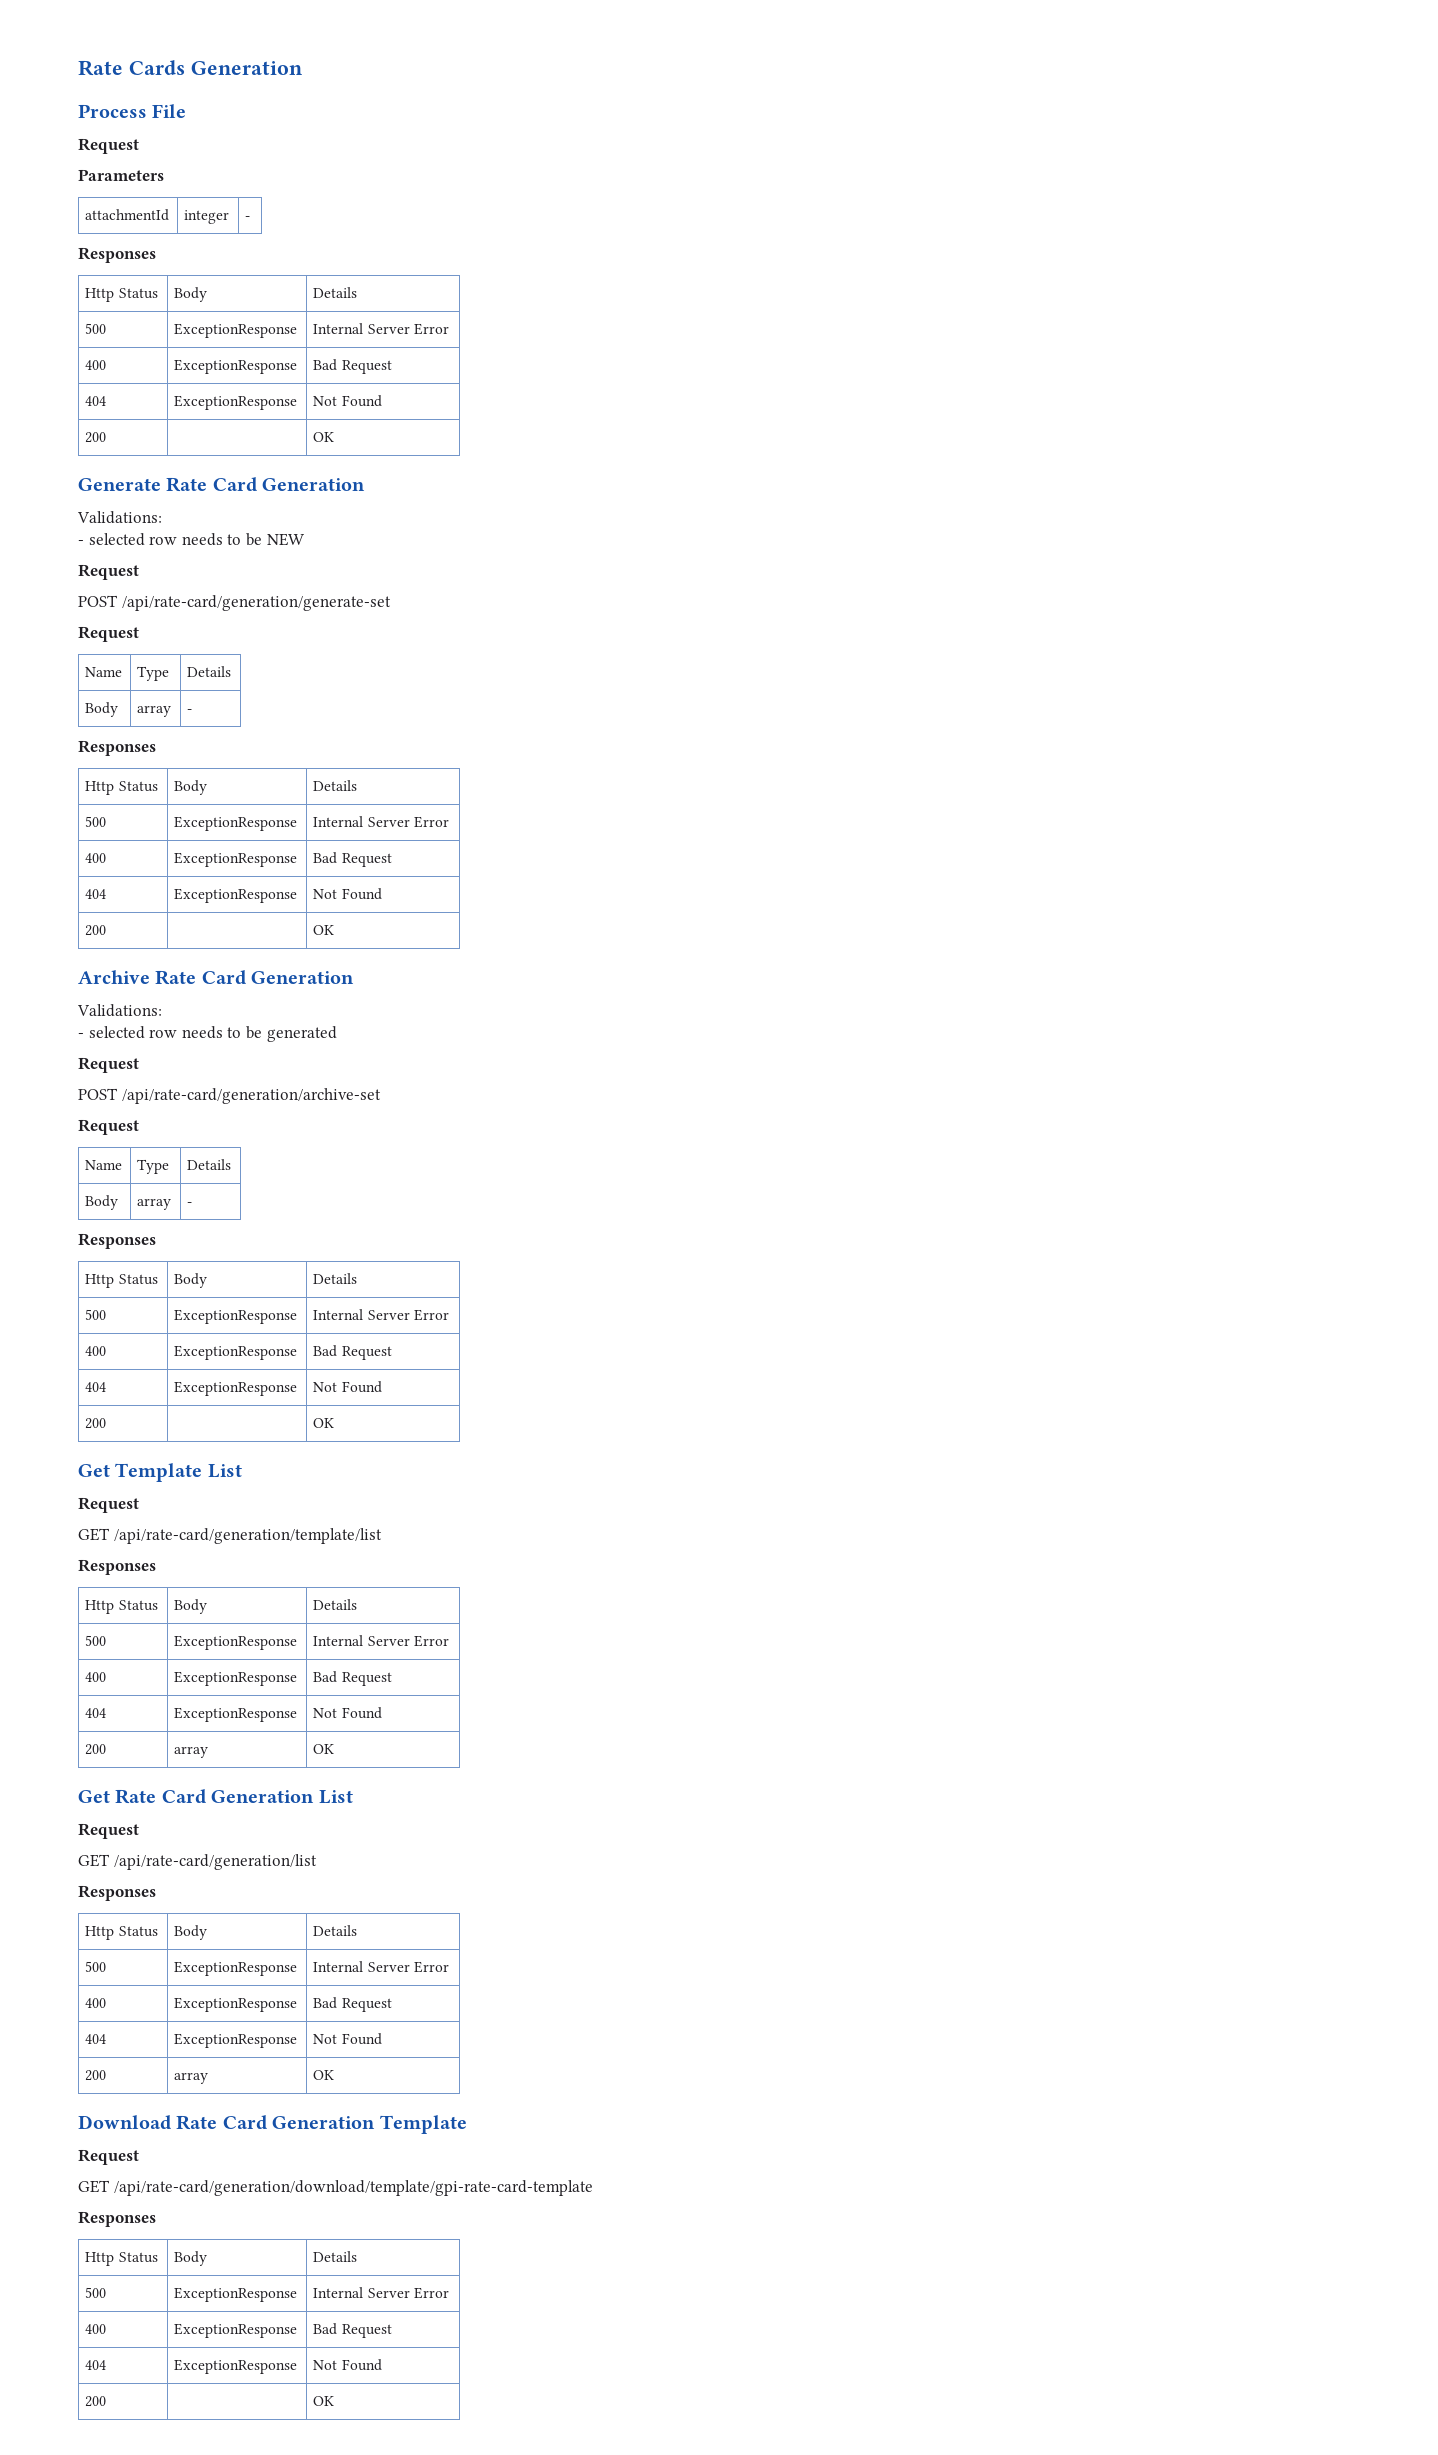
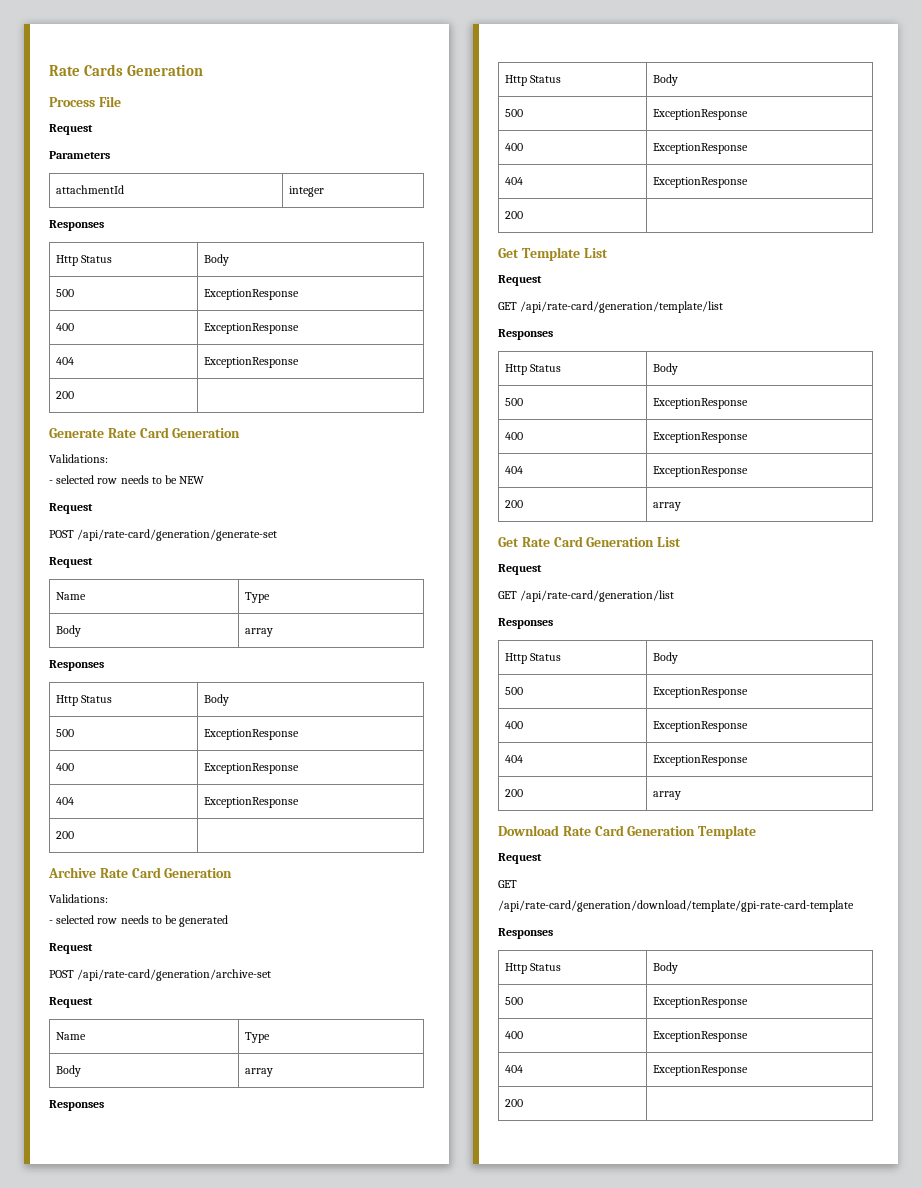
- attachmentId | integer | -
+ attachmentId | integer
  Responses
- Http Status | Body | Details
- 500 | ExceptionResponse | Internal Server Error
- 400 | ExceptionResponse | Bad Request
- 404 | ExceptionResponse | Not Found
- 200 | | OK
+ Http Status | Body
+ 500 | ExceptionResponse
+ 400 | ExceptionResponse
+ 404 | ExceptionResponse
+ 200 |
  POST /api/rate-card/generation/generate-set
  Request
- Name | Type | Details
- Body | array | -
+ Name | Type
+ Body | array
  Responses
- Http Status | Body | Details
- 500 | ExceptionResponse | Internal Server Error
- 400 | ExceptionResponse | Bad Request
- 404 | ExceptionResponse | Not Found
- 200 | | OK
+ Http Status | Body
+ 500 | ExceptionResponse
+ 400 | ExceptionResponse
+ 404 | ExceptionResponse
+ 200 |
  POST /api/rate-card/generation/archive-set
  Request
- Name | Type | Details
- Body | array | -
+ Name | Type
+ Body | array
  Responses
- Http Status | Body | Details
- 500 | ExceptionResponse | Internal Server Error
- 400 | ExceptionResponse | Bad Request
- 404 | ExceptionResponse | Not Found
- 200 | | OK
+ Http Status | Body
+ 500 | ExceptionResponse
+ 400 | ExceptionResponse
+ 404 | ExceptionResponse
+ 200 |
  GET /api/rate-card/generation/template/list
  Responses
- Http Status | Body | Details
- 500 | ExceptionResponse | Internal Server Error
- 400 | ExceptionResponse | Bad Request
- 404 | ExceptionResponse | Not Found
- 200 | array | OK
+ Http Status | Body
+ 500 | ExceptionResponse
+ 400 | ExceptionResponse
+ 404 | ExceptionResponse
+ 200 | array
  GET /api/rate-card/generation/list
  Responses
- Http Status | Body | Details
- 500 | ExceptionResponse | Internal Server Error
- 400 | ExceptionResponse | Bad Request
- 404 | ExceptionResponse | Not Found
- 200 | array | OK
+ Http Status | Body
+ 500 | ExceptionResponse
+ 400 | ExceptionResponse
+ 404 | ExceptionResponse
+ 200 | array
  GET /api/rate-card/generation/download/template/gpi-rate-card-template
  Responses
- Http Status | Body | Details
- 500 | ExceptionResponse | Internal Server Error
- 400 | ExceptionResponse | Bad Request
- 404 | ExceptionResponse | Not Found
- 200 | | OK
+ Http Status | Body
+ 500 | ExceptionResponse
+ 400 | ExceptionResponse
+ 404 | ExceptionResponse
+ 200 |

